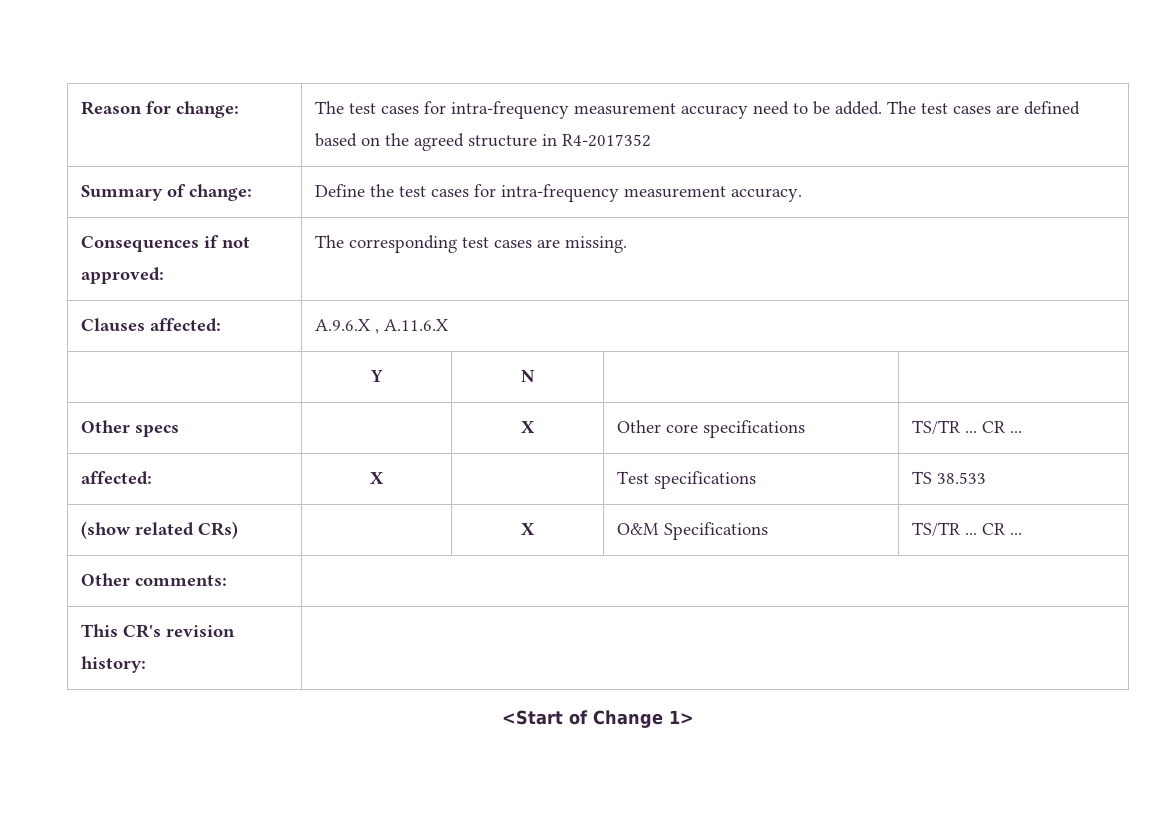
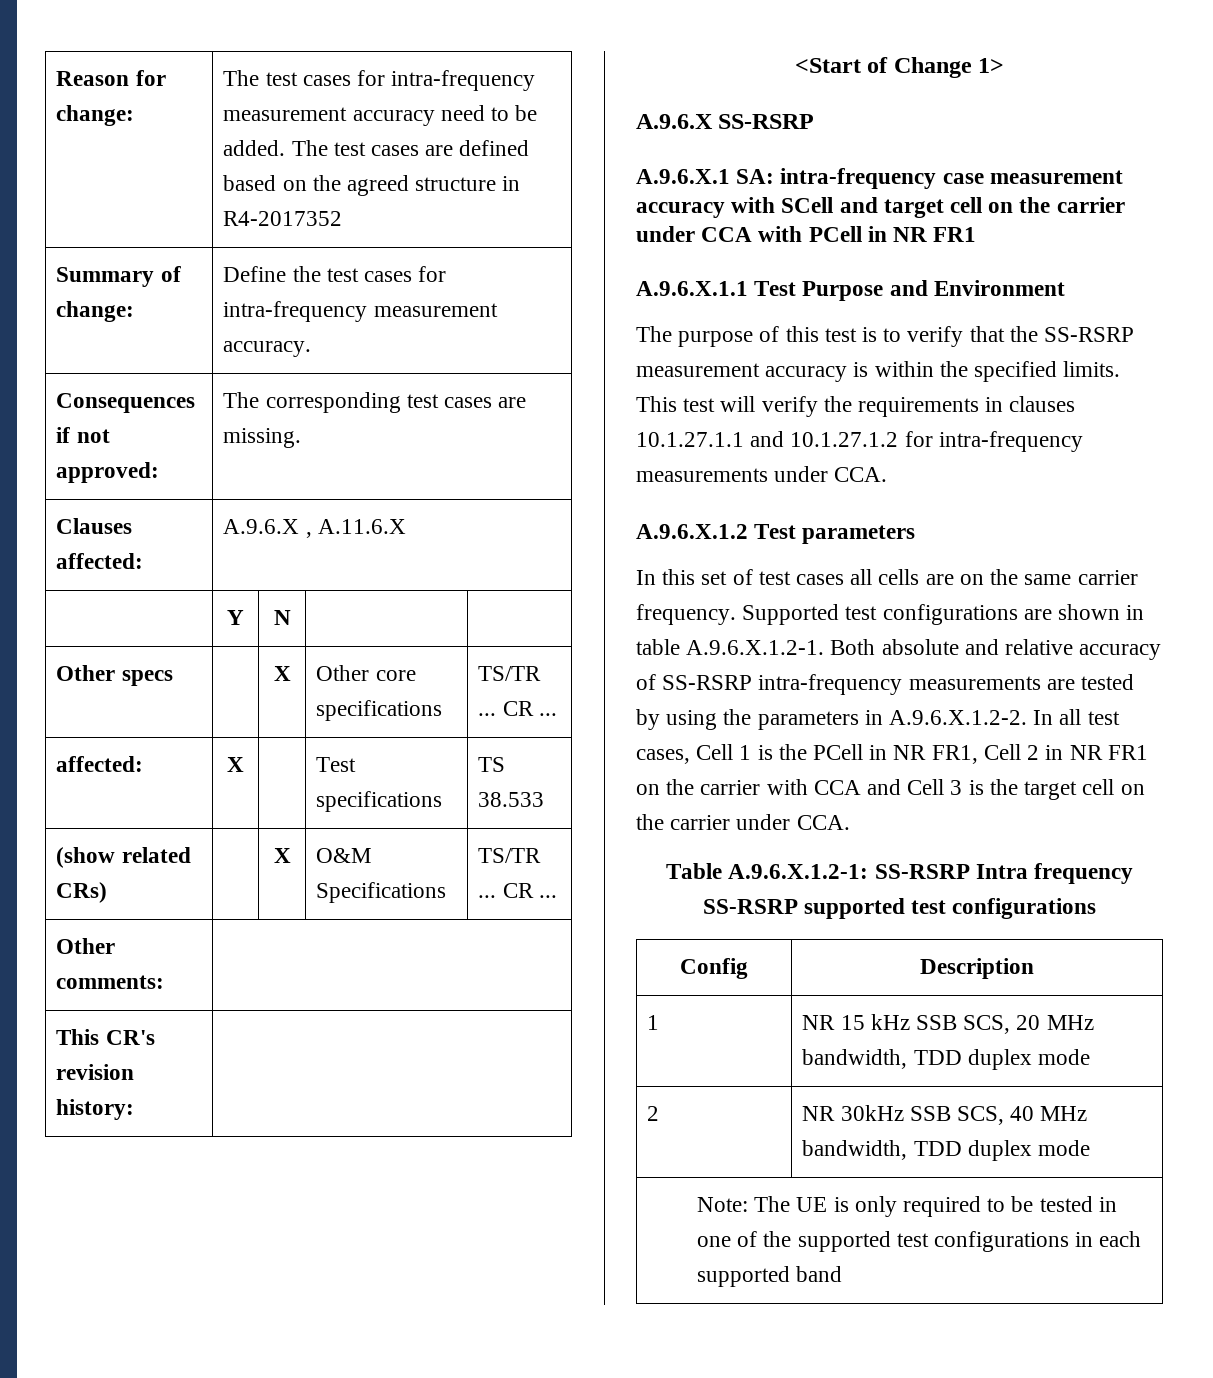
+ A.9.6.X SS-RSRP
+ A.9.6.X.1 SA: intra-frequency case measurement accuracy with SCell and target cell on the carrier under CCA with PCell in NR FR1
+ A.9.6.X.1.1 Test Purpose and Environment
+ The purpose of this test is to verify that the SS-RSRP measurement accuracy is within the specified limits. This test will verify the requirements in clauses 10.1.27.1.1 and 10.1.27.1.2 for intra-frequency measurements under CCA.
+ A.9.6.X.1.2 Test parameters
+ In this set of test cases all cells are on the same carrier frequency. Supported test configurations are shown in table A.9.6.X.1.2-1. Both absolute and relative accuracy of SS-RSRP intra-frequency measurements are tested by using the parameters in A.9.6.X.1.2-2. In all test cases, Cell 1 is the PCell in NR FR1, Cell 2 in NR FR1 on the carrier with CCA and Cell 3 is the target cell on the carrier under CCA.
+ Table A.9.6.X.1.2-1: SS-RSRP Intra frequency SS-RSRP supported test configurations
+ Config | Description
+ 1 | NR 15 kHz SSB SCS, 20 MHz bandwidth, TDD duplex mode
+ 2 | NR 30kHz SSB SCS, 40 MHz bandwidth, TDD duplex mode
+ Note: The UE is only required to be tested in one of the supported test configurations in each supported band

